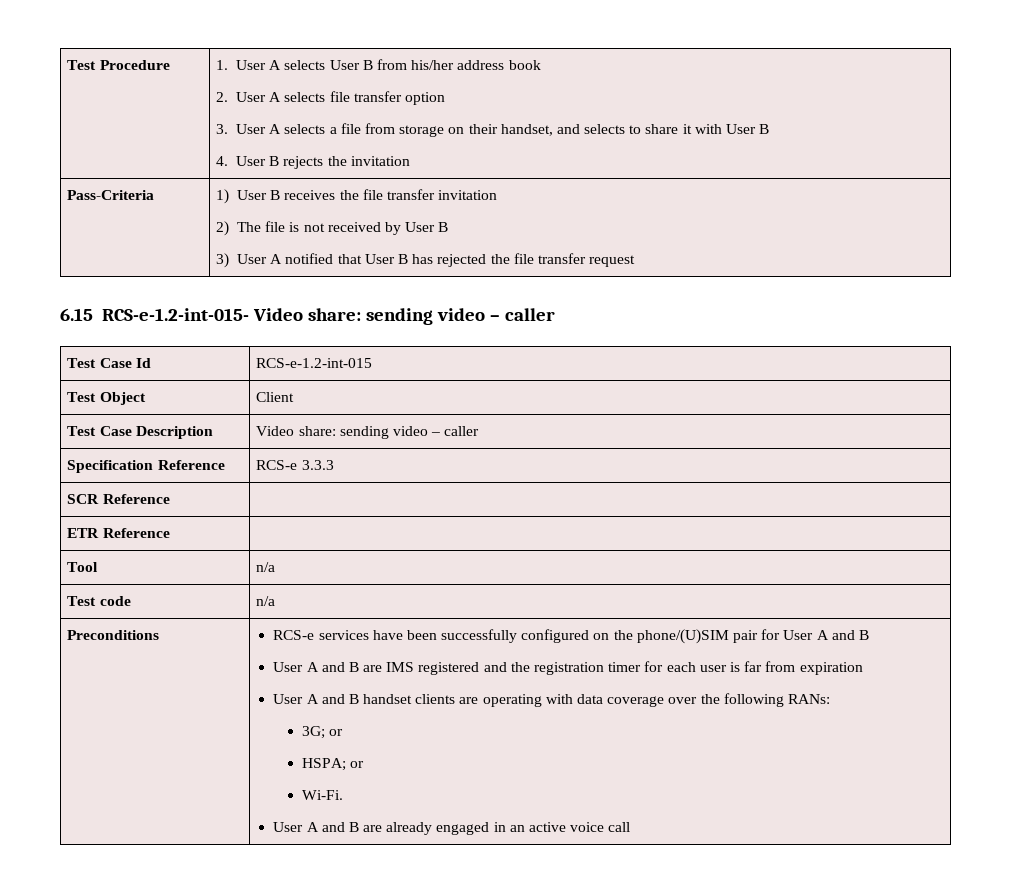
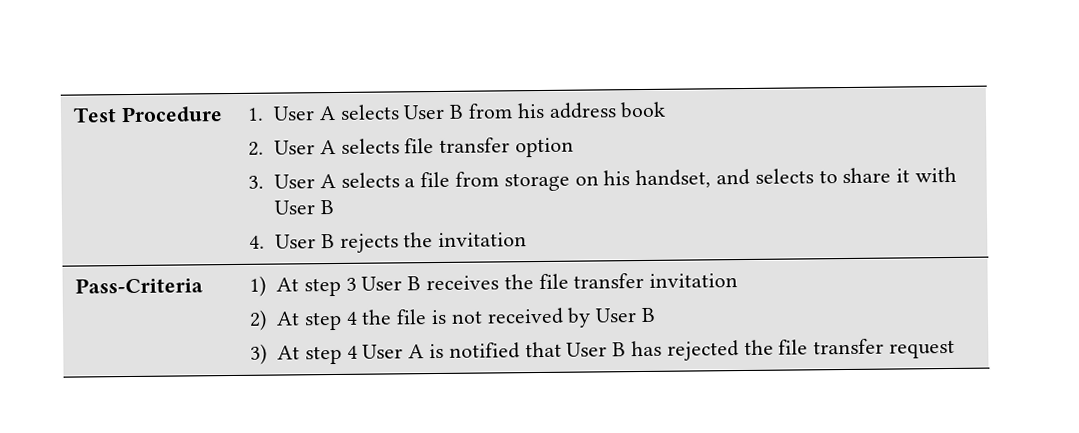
- 1. User A selects User B from his/her address book
+ 1. User A selects User B from his address book
- 3. User A selects a file from storage on their handset, and selects to share it with User B
+ 3. User A selects a file from storage on his handset, and selects to share it with User B
- 1) User B receives the file transfer invitation
+ 1) At step 3 User B receives the file transfer invitation
- 2) The file is not received by User B
+ 2) At step 4 the file is not received by User B
- 3) User A notified that User B has rejected the file transfer request
+ 3) At step 4 User A is notified that User B has rejected the file transfer request
- 6.15 RCS-e-1.2-int-015- Video share: sending video – caller
- Test Case Id | RCS-e-1.2-int-015
- Test Object | Client
- Test Case Description | Video share: sending video – caller
- Specification Reference | RCS-e 3.3.3
- SCR Reference |
- ETR Reference |
- Tool | n/a
- Test code | n/a
- Preconditions | RCS-e services have been successfully configured on the phone/(U)SIM pair for User A and B
- User A and B are IMS registered and the registration timer for each user is far from expiration
- User A and B handset clients are operating with data coverage over the following RANs:
- 3G; or
- HSPA; or
- Wi-Fi.
- User A and B are already engaged in an active voice call

